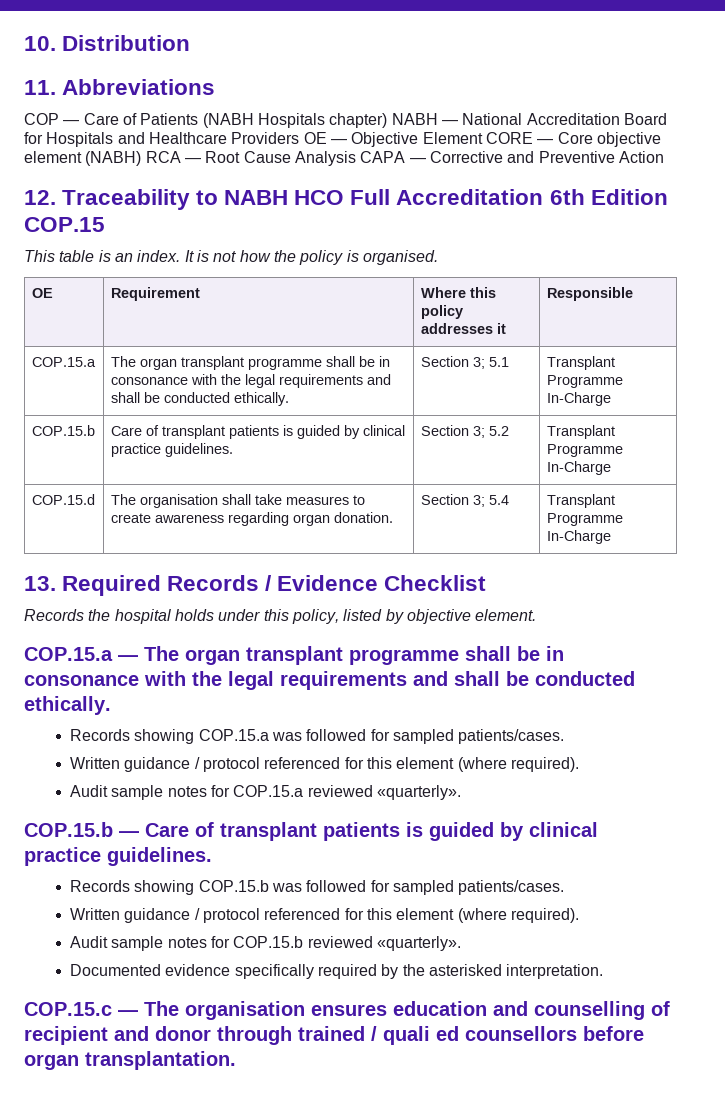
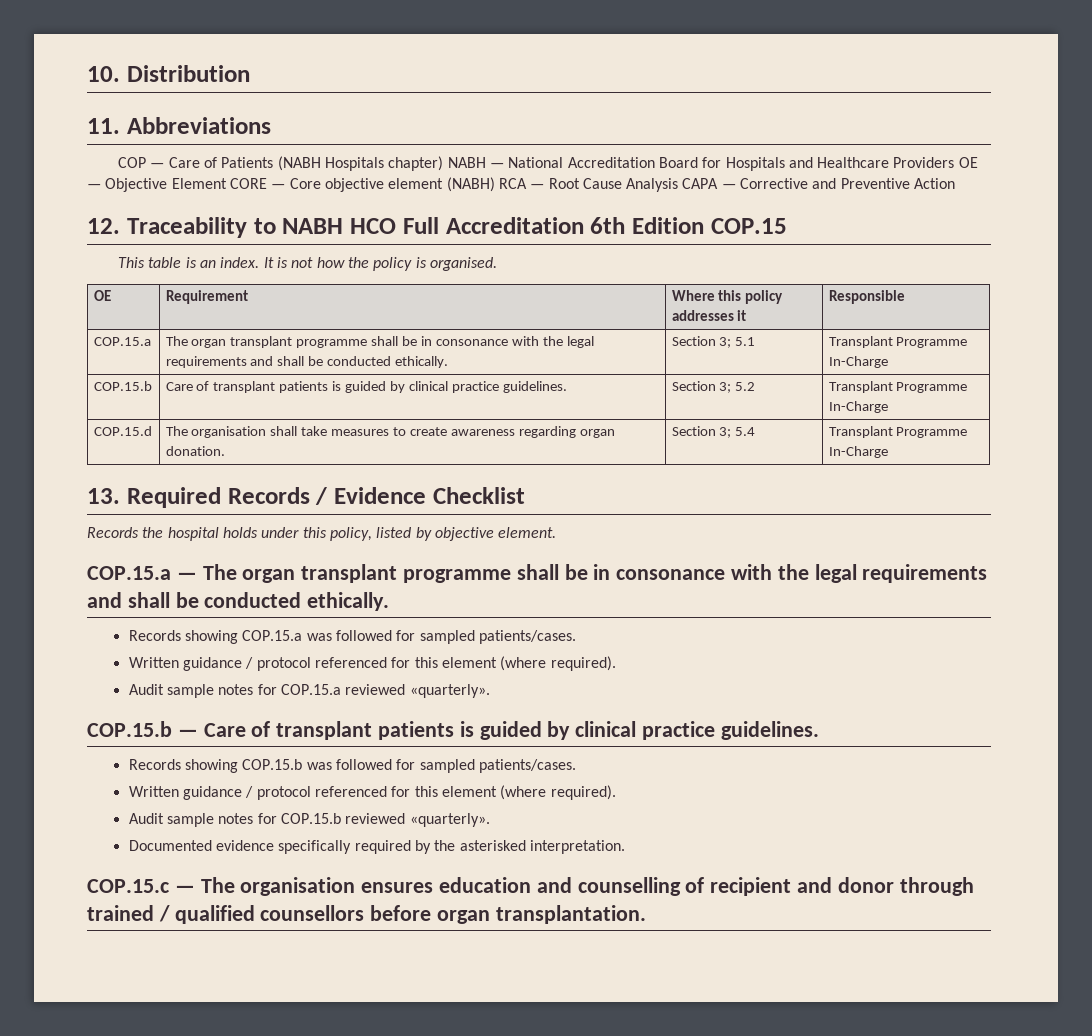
- COP.15.c — The organisation ensures education and counselling of recipient and donor through trained / quali ed counsellors before organ transplantation.
+ COP.15.c — The organisation ensures education and counselling of recipient and donor through trained / qualified counsellors before organ transplantation.

